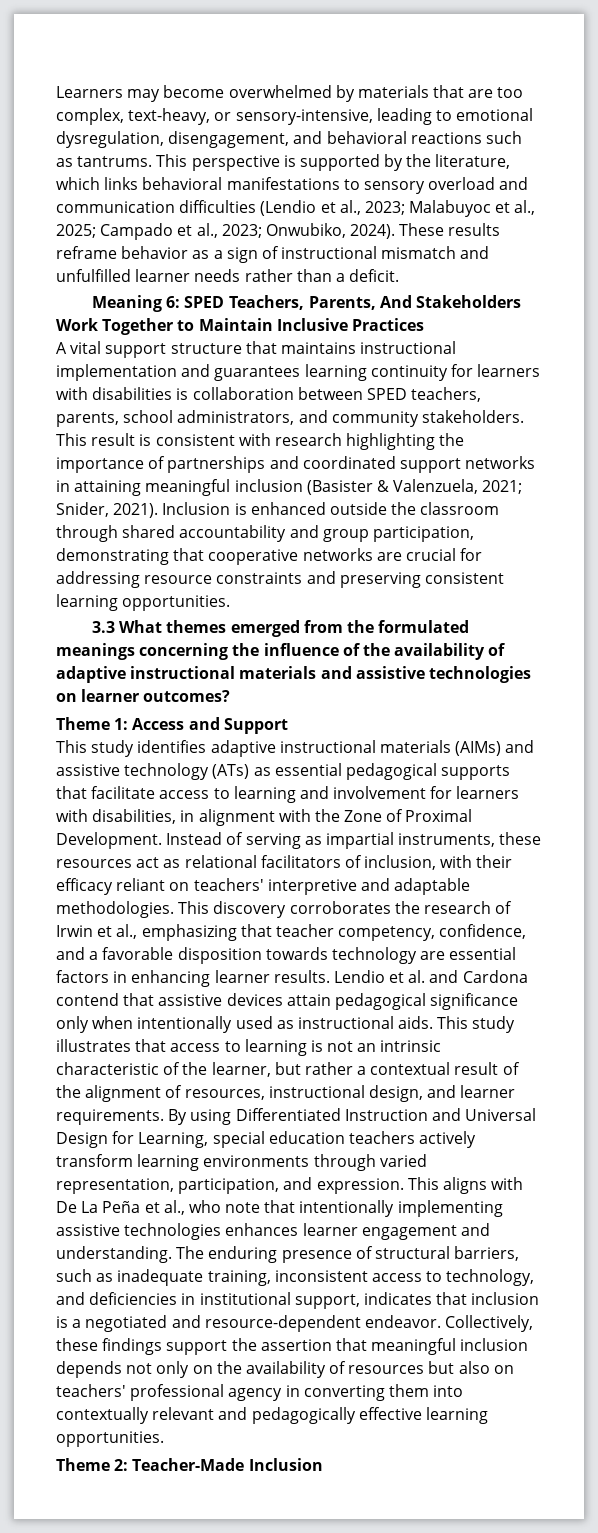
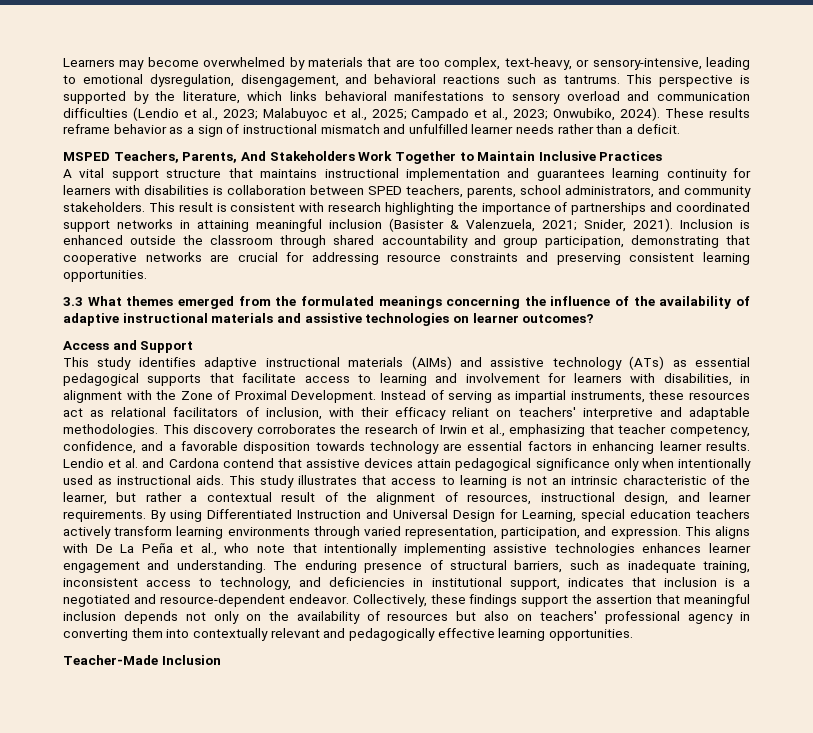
- Meaning 6: SPED Teachers, Parents, And Stakeholders Work Together to Maintain Inclusive Practices
+ MSPED Teachers, Parents, And Stakeholders Work Together to Maintain Inclusive Practices
- Theme 1: Access and Support
+ Access and Support
- Theme 2: Teacher-Made Inclusion
+ Teacher-Made Inclusion

